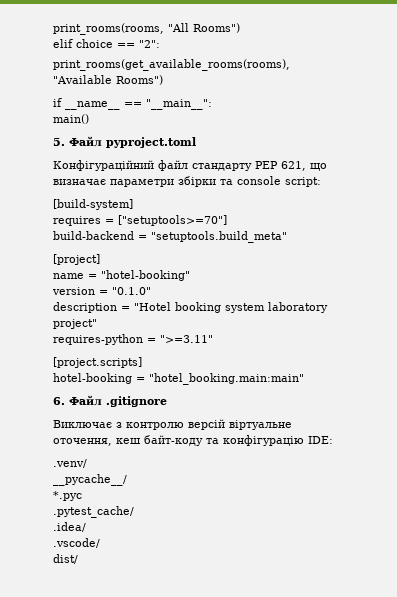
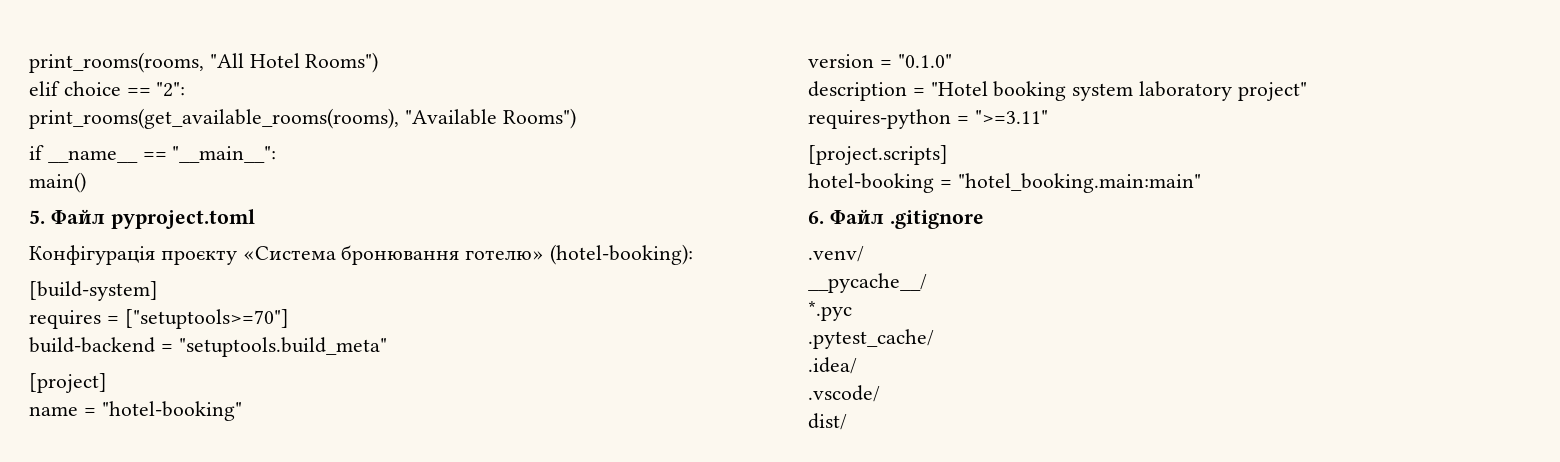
- print_rooms(rooms, "All Rooms")
+ print_rooms(rooms, "All Hotel Rooms")
- Конфігураційний файл стандарту PEP 621, що визначає параметри збірки та console script:
+ Конфігурація проєкту «Система бронювання готелю» (hotel-booking):
- Виключає з контролю версій віртуальне оточення, кеш байт-коду та конфігурацію IDE:

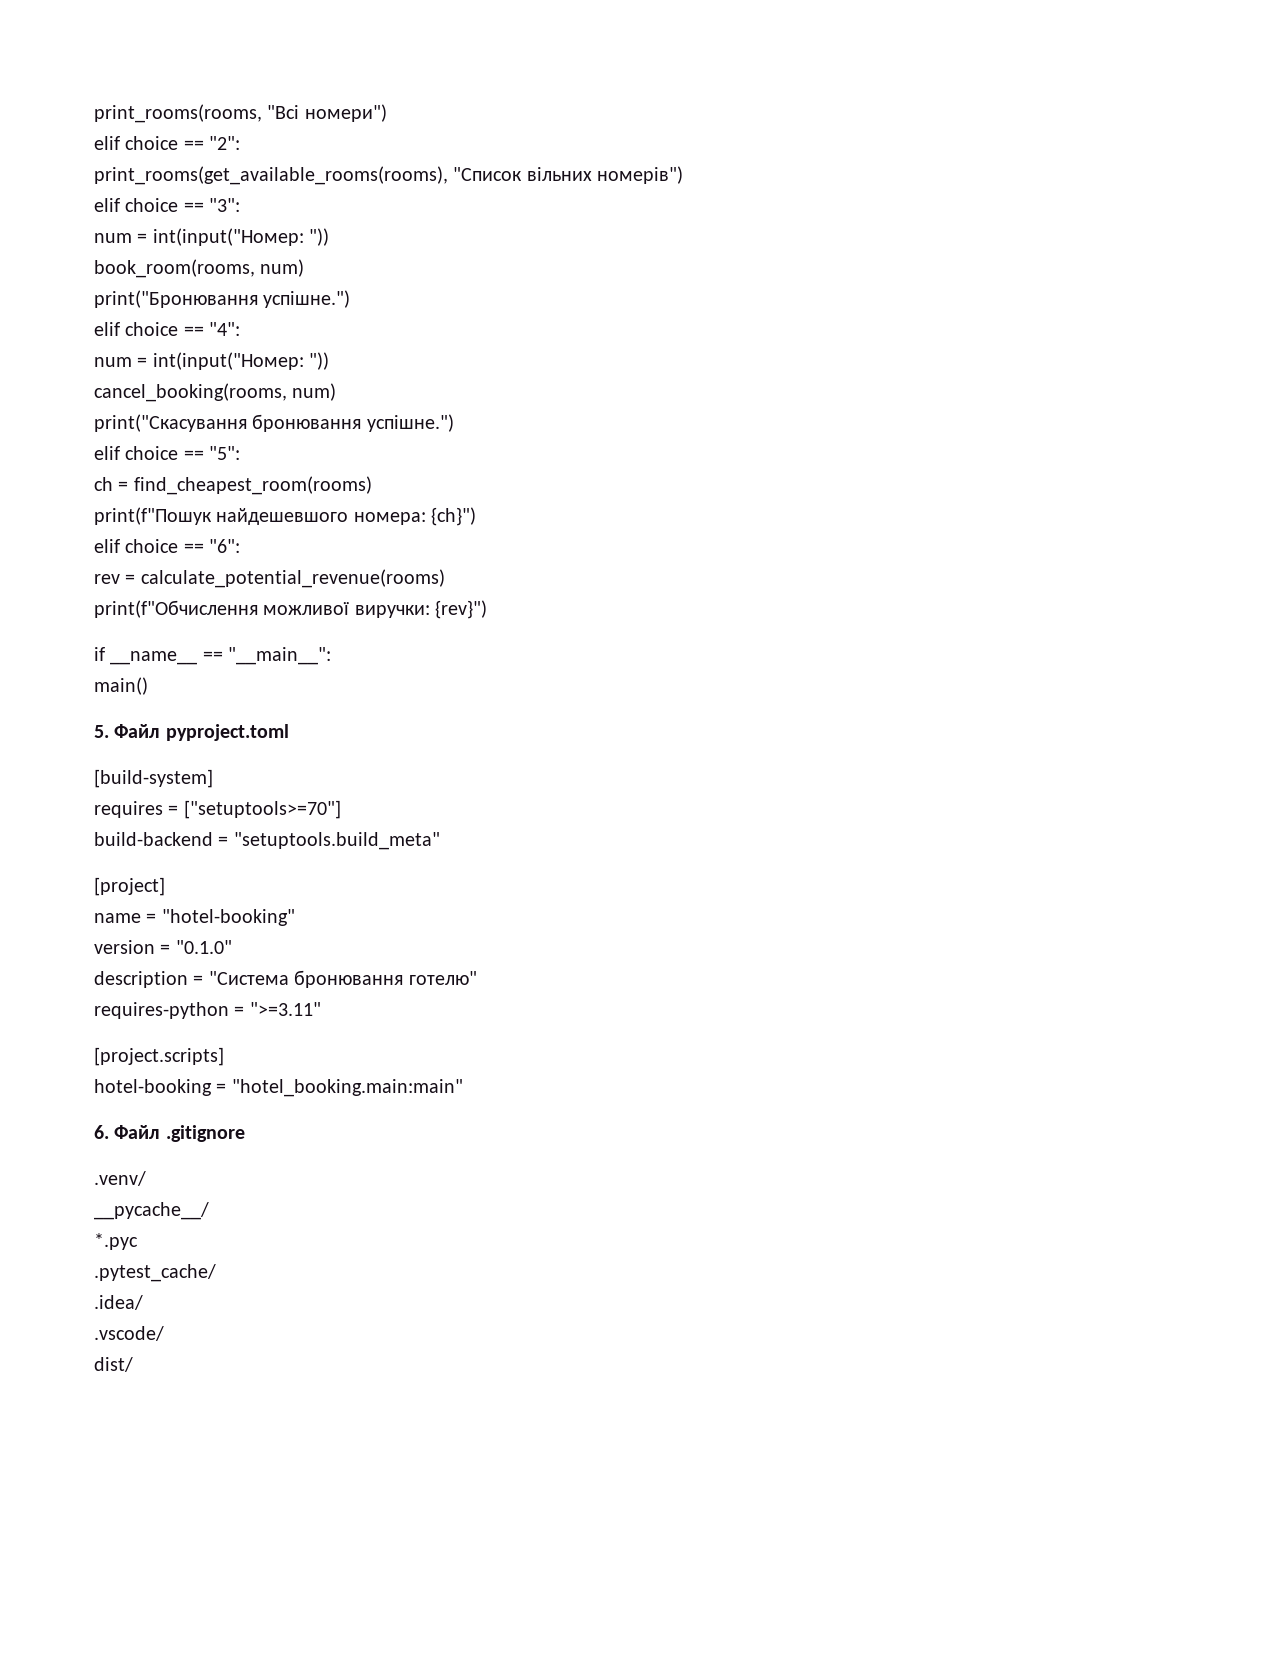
- print_rooms(rooms, "All Hotel Rooms")
+ print_rooms(rooms, "Всі номери")
- print_rooms(get_available_rooms(rooms), "Available Rooms")
+ print_rooms(get_available_rooms(rooms), "Список вільних номерів")
+ elif choice == "3":
+ num = int(input("Номер: "))
+ book_room(rooms, num)
+ print("Бронювання успішне.")
+ elif choice == "4":
+ num = int(input("Номер: "))
+ cancel_booking(rooms, num)
+ print("Скасування бронювання успішне.")
+ elif choice == "5":
+ ch = find_cheapest_room(rooms)
+ print(f"Пошук найдешевшого номера: {ch}")
+ elif choice == "6":
+ rev = calculate_potential_revenue(rooms)
+ print(f"Обчислення можливої виручки: {rev}")
- Конфігурація проєкту «Система бронювання готелю» (hotel-booking):
- description = "Hotel booking system laboratory project"
+ description = "Система бронювання готелю"

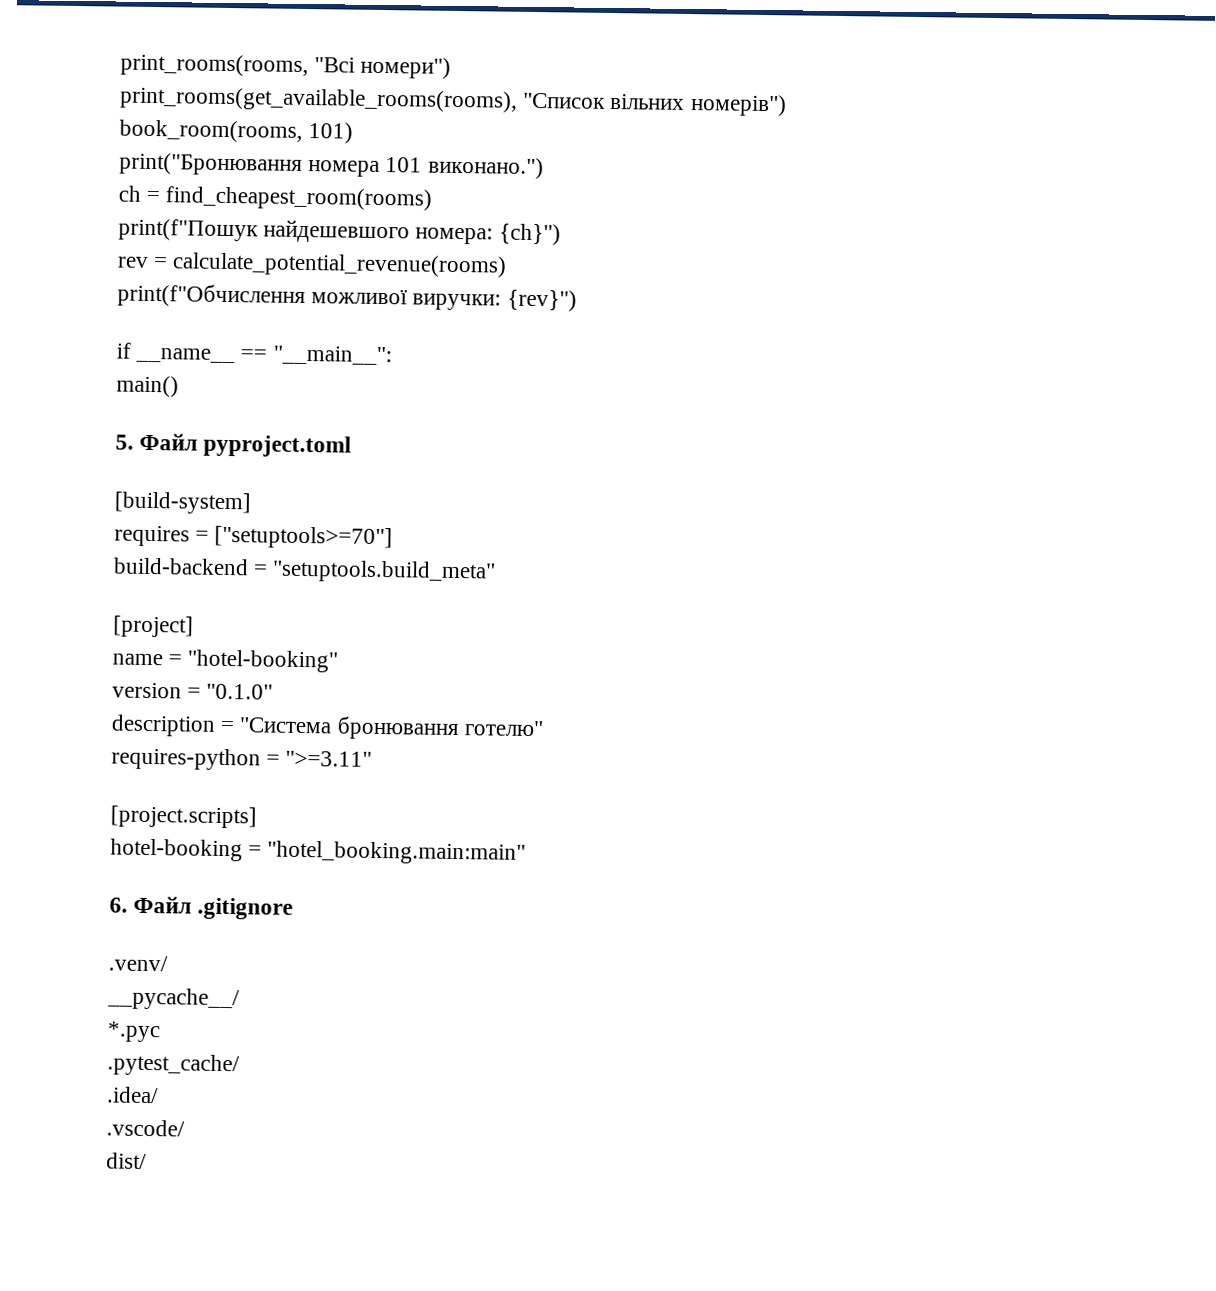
- elif choice == "2":
- elif choice == "3":
- num = int(input("Номер: "))
- book_room(rooms, num)
+ book_room(rooms, 101)
- print("Бронювання успішне.")
- elif choice == "4":
- num = int(input("Номер: "))
- cancel_booking(rooms, num)
- print("Скасування бронювання успішне.")
- elif choice == "5":
+ print("Бронювання номера 101 виконано.")
- elif choice == "6":

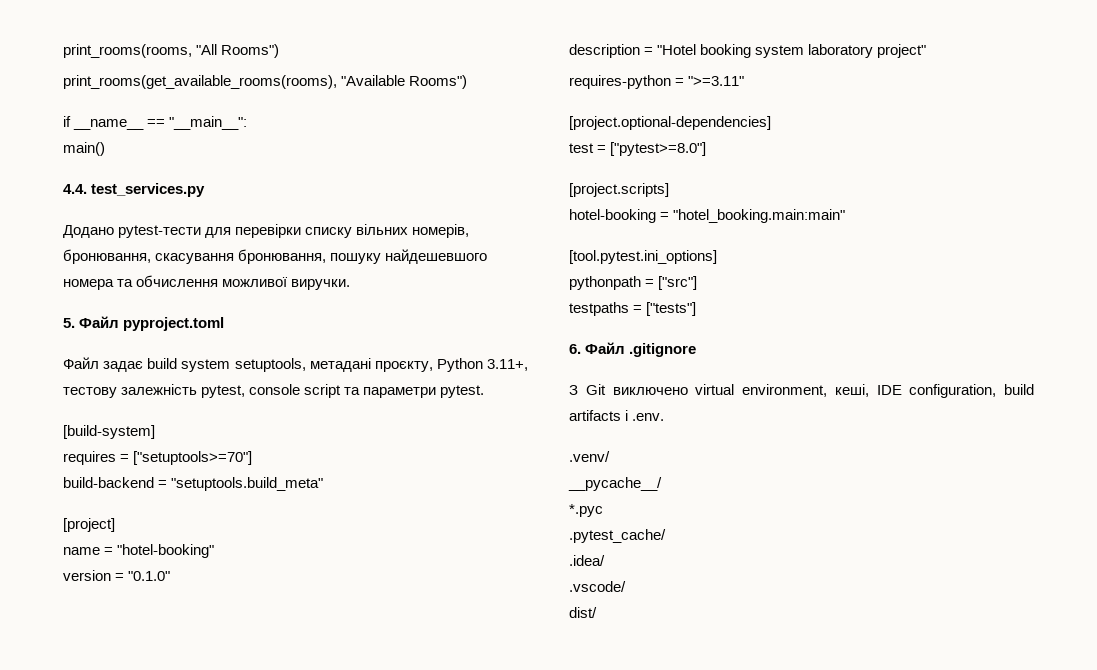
- print_rooms(rooms, "Всі номери")
+ print_rooms(rooms, "All Rooms")
- print_rooms(get_available_rooms(rooms), "Список вільних номерів")
- book_room(rooms, 101)
- print("Бронювання номера 101 виконано.")
- ch = find_cheapest_room(rooms)
- print(f"Пошук найдешевшого номера: {ch}")
- rev = calculate_potential_revenue(rooms)
- print(f"Обчислення можливої виручки: {rev}")
+ print_rooms(get_available_rooms(rooms), "Available Rooms")
+ 4.4. test_services.py
+ Додано pytest-тести для перевірки списку вільних номерів, бронювання, скасування бронювання, пошуку найдешевшого номера та обчислення можливої виручки.
  5. Файл pyproject.toml
+ Файл задає build system setuptools, метадані проєкту, Python 3.11+, тестову залежність pytest, console script та параметри pytest.
- description = "Система бронювання готелю"
+ description = "Hotel booking system laboratory project"
+ [project.optional-dependencies]
+ test = ["pytest>=8.0"]
+ [tool.pytest.ini_options]
+ pythonpath = ["src"]
+ testpaths = ["tests"]
  6. Файл .gitignore
+ З Git виключено virtual environment, кеші, IDE configuration, build artifacts і .env.

